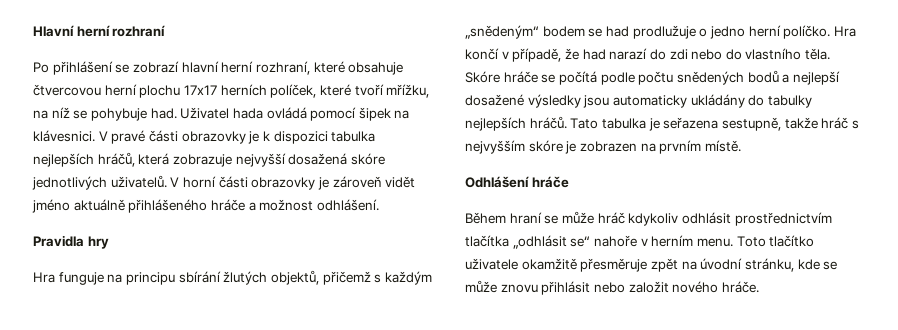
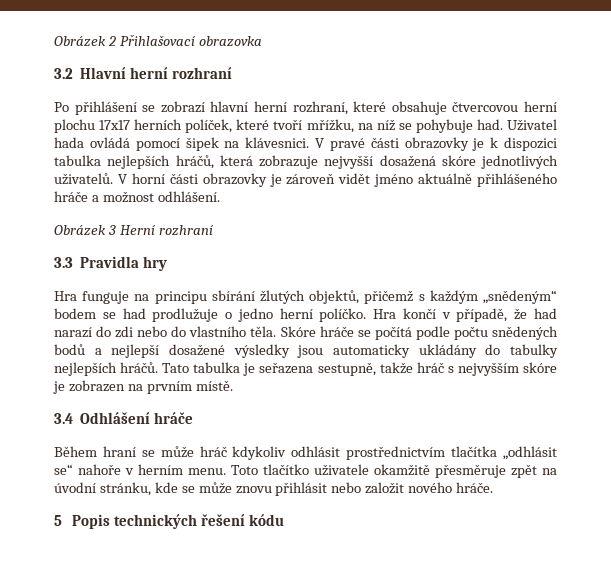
- Hlavní herní rozhraní
+ Obrázek 2 Přihlašovací obrazovka
+ 3.2 Hlavní herní rozhraní
- Pravidla hry
+ Obrázek 3 Herní rozhraní
+ 3.3 Pravidla hry
- Odhlášení hráče
+ 3.4 Odhlášení hráče
+ 5 Popis technických řešení kódu

